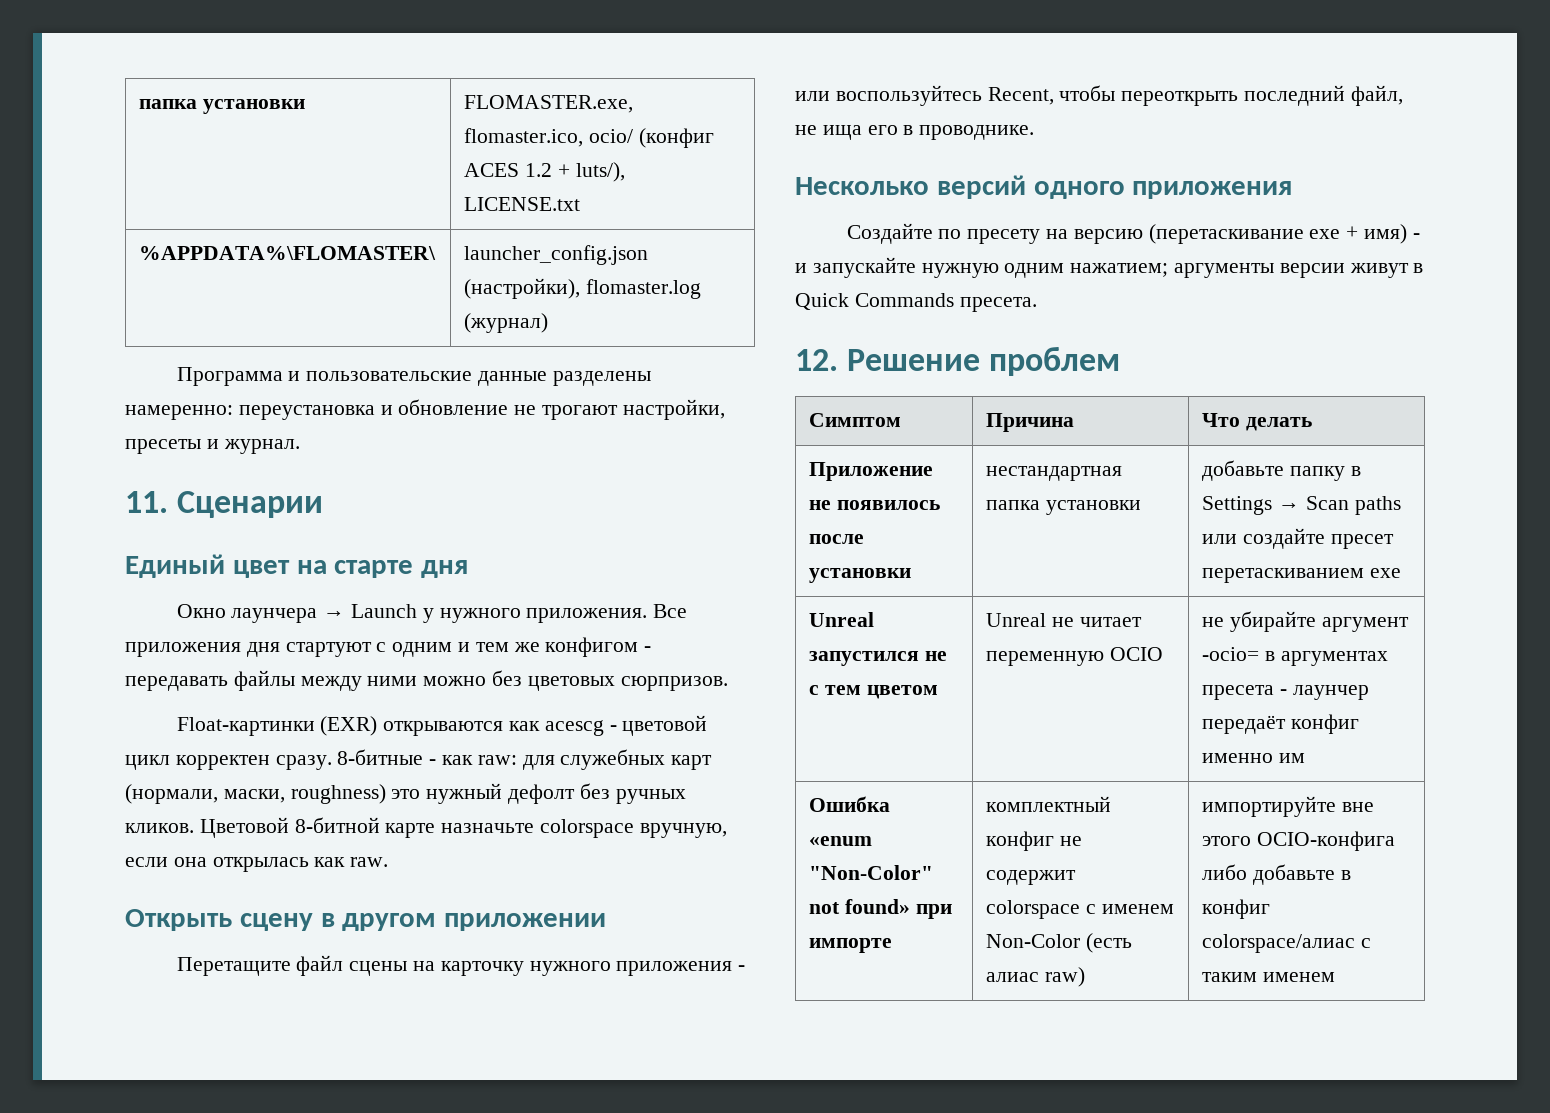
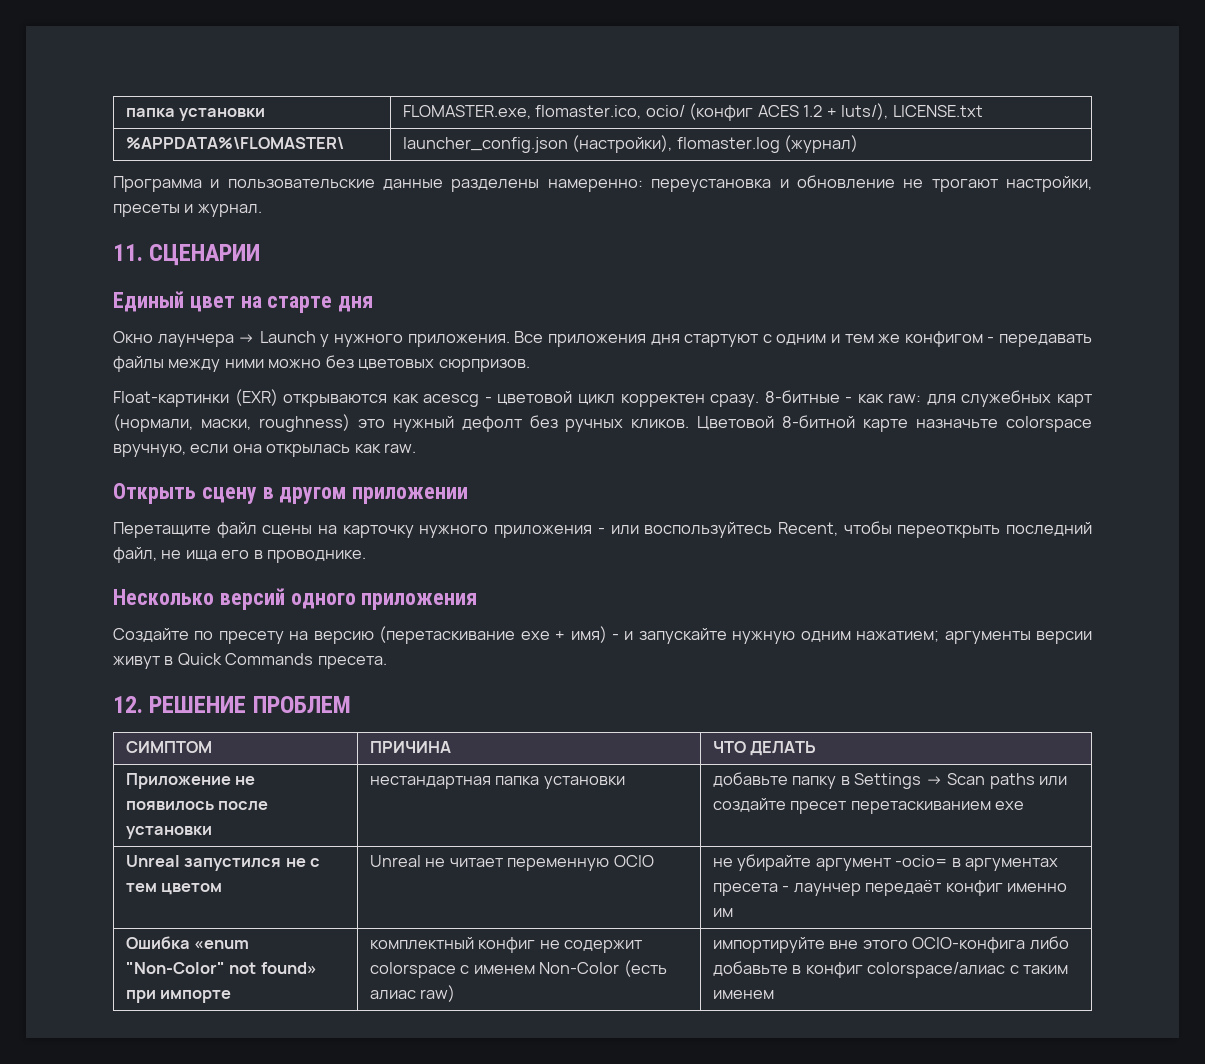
- 11. Сценарии
+ 11. СЦЕНАРИИ
- 12. Решение проблем
- Симптом | Причина | Что делать
+ 12. РЕШЕНИЕ ПРОБЛЕМ
+ СИМПТОМ | ПРИЧИНА | ЧТО ДЕЛАТЬ

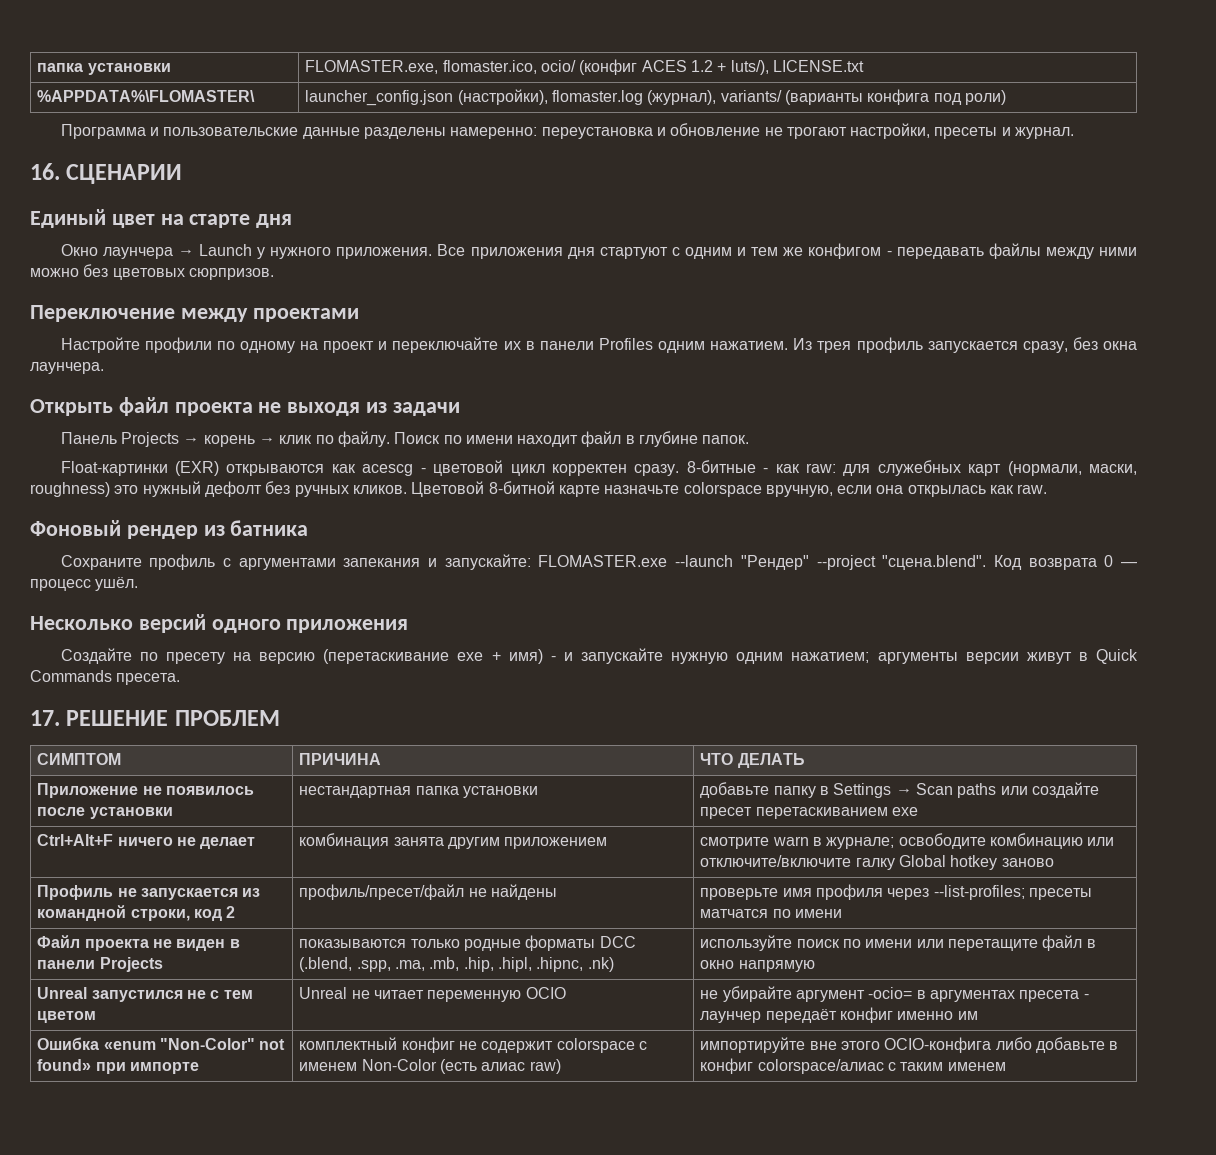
- %APPDATA%\FLOMASTER\ | launcher_config.json (настройки), flomaster.log (журнал)
+ %APPDATA%\FLOMASTER\ | launcher_config.json (настройки), flomaster.log (журнал), variants/ (варианты конфига под роли)
- 11. СЦЕНАРИИ
+ 16. СЦЕНАРИИ
+ Переключение между проектами
+ Настройте профили по одному на проект и переключайте их в панели Profiles одним нажатием. Из трея профиль запускается сразу, без окна лаунчера.
+ Открыть файл проекта не выходя из задачи
+ Панель Projects → корень → клик по файлу. Поиск по имени находит файл в глубине папок.
- Открыть сцену в другом приложении
- Перетащите файл сцены на карточку нужного приложения - или воспользуйтесь Recent, чтобы переоткрыть последний файл, не ища его в проводнике.
+ Фоновый рендер из батника
+ Сохраните профиль с аргументами запекания и запускайте: FLOMASTER.exe --launch "Рендер" --project "сцена.blend". Код возврата 0 — процесс ушёл.
- 12. РЕШЕНИЕ ПРОБЛЕМ
+ 17. РЕШЕНИЕ ПРОБЛЕМ
+ Ctrl+Alt+F ничего не делает | комбинация занята другим приложением | смотрите warn в журнале; освободите комбинацию или отключите/включите галку Global hotkey заново
+ Профиль не запускается из командной строки, код 2 | профиль/пресет/файл не найдены | проверьте имя профиля через --list-profiles; пресеты матчатся по имени
+ Файл проекта не виден в панели Projects | показываются только родные форматы DCC (.blend, .spp, .ma, .mb, .hip, .hipl, .hipnc, .nk) | используйте поиск по имени или перетащите файл в окно напрямую

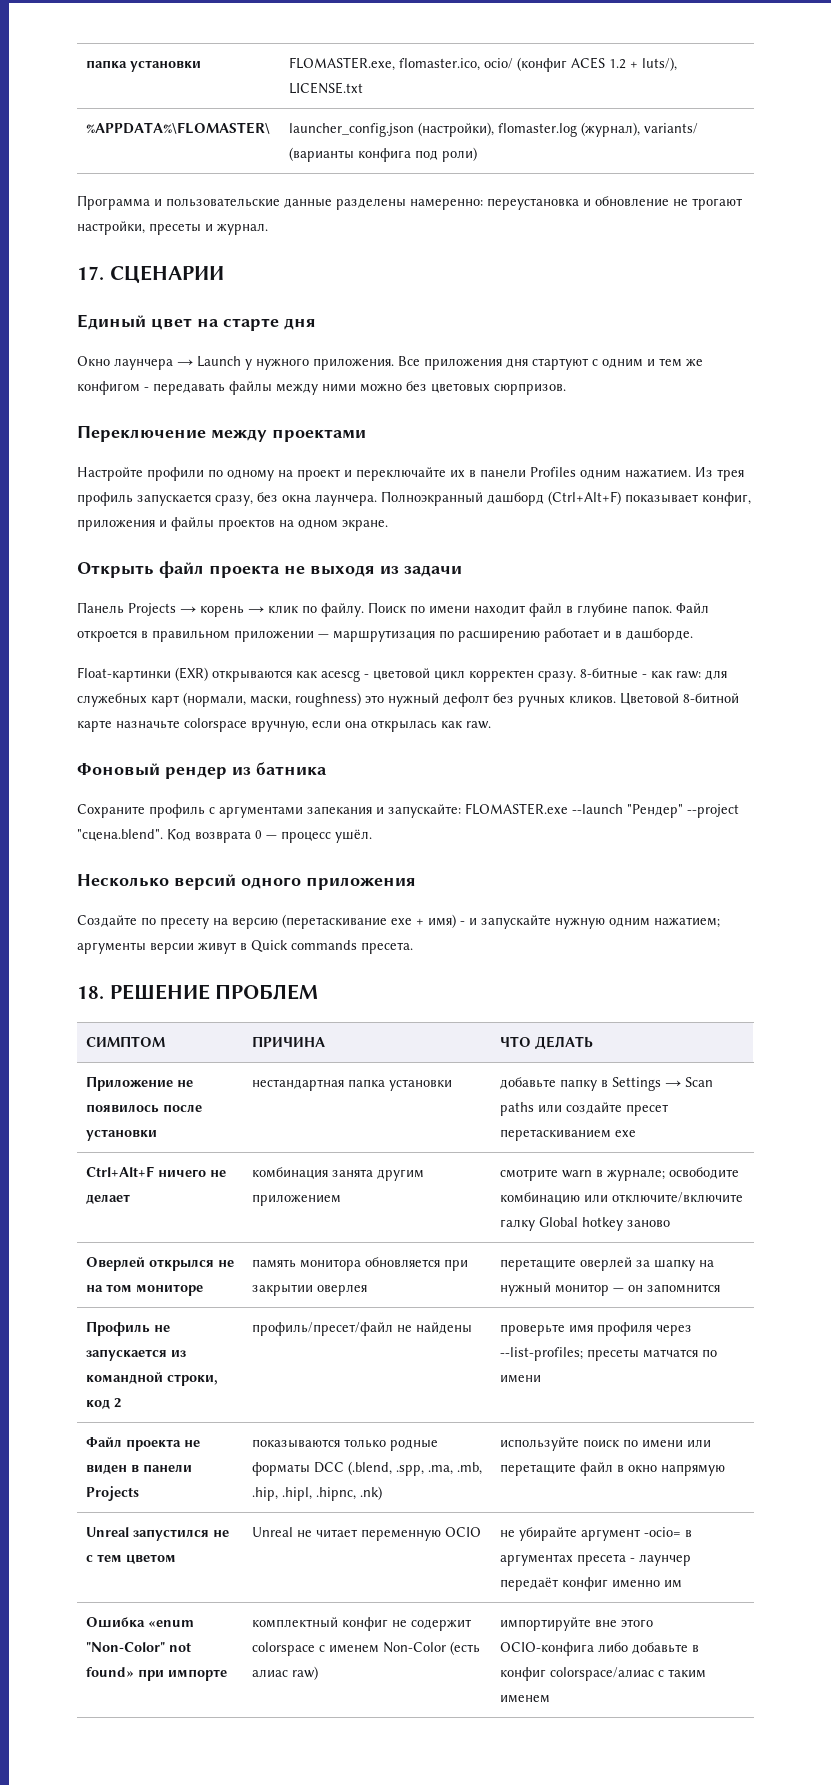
- 16. СЦЕНАРИИ
+ 17. СЦЕНАРИИ
+ Полноэкранный дашборд (Ctrl+Alt+F) показывает конфиг, приложения и файлы проектов на одном экране.
+ Файл откроется в правильном приложении — маршрутизация по расширению работает и в дашборде.
- Создайте по пресету на версию (перетаскивание exe + имя) - и запускайте нужную одним нажатием; аргументы версии живут в Quick Commands пресета.
+ Создайте по пресету на версию (перетаскивание exe + имя) - и запускайте нужную одним нажатием; аргументы версии живут в Quick commands пресета.
- 17. РЕШЕНИЕ ПРОБЛЕМ
+ 18. РЕШЕНИЕ ПРОБЛЕМ
+ Оверлей открылся не на том мониторе | память монитора обновляется при закрытии оверлея | перетащите оверлей за шапку на нужный монитор — он запомнится

